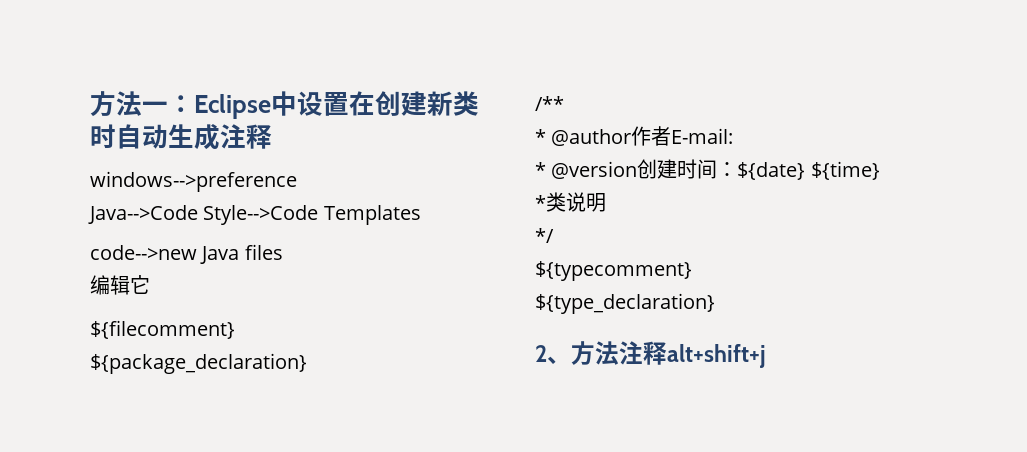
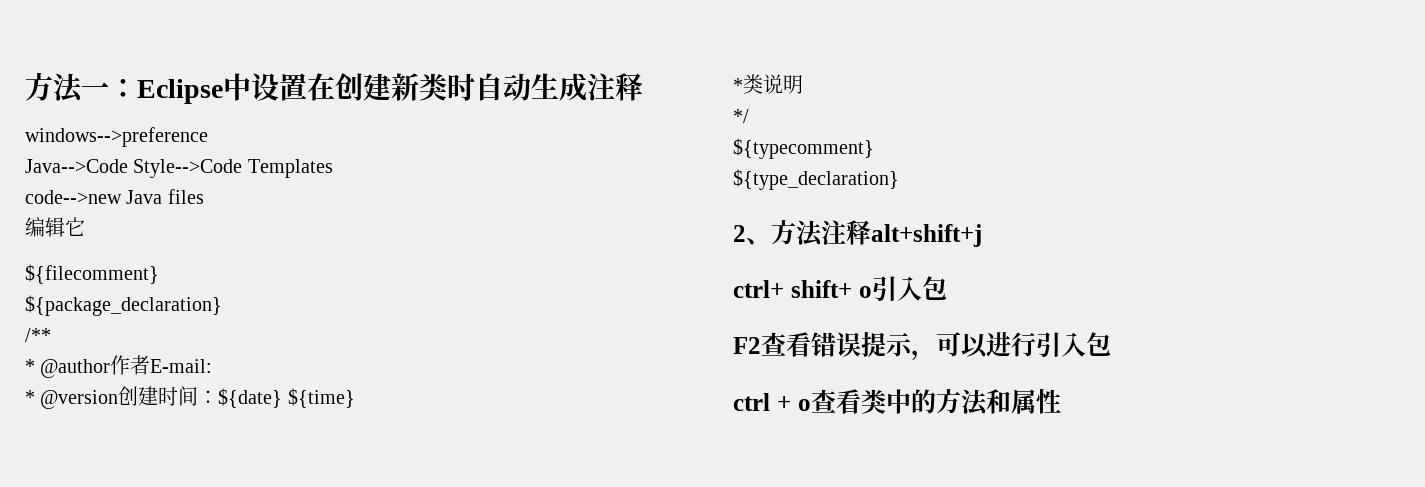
+ ctrl+ shift+ o引入包
+ F2查看错误提示，可以进行引入包
+ ctrl + o查看类中的方法和属性

